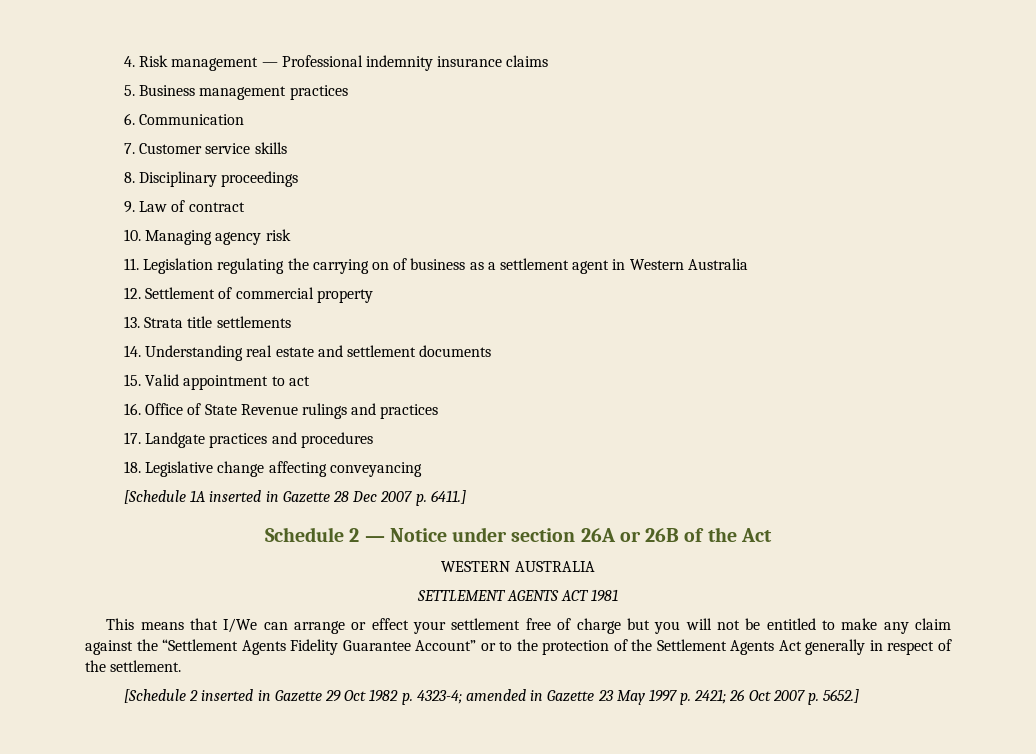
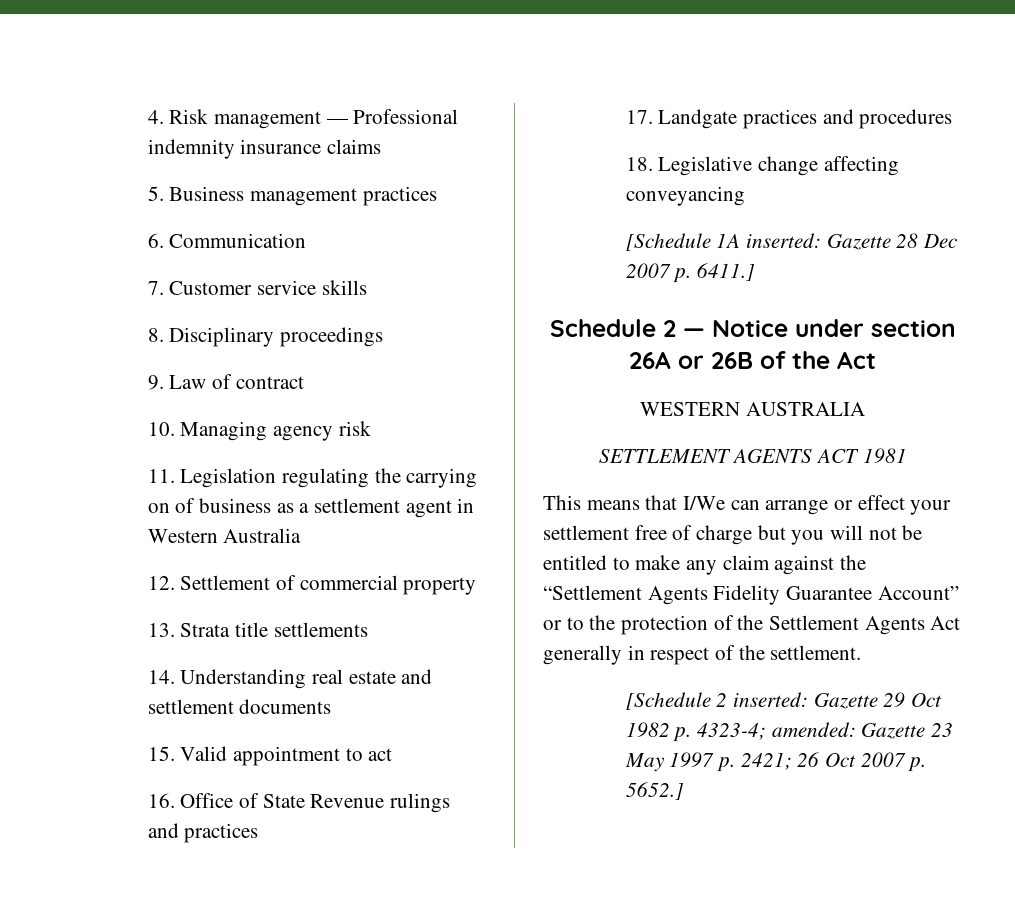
- [Schedule 1A inserted in Gazette 28 Dec 2007 p. 6411.]
+ [Schedule 1A inserted: Gazette 28 Dec 2007 p. 6411.]
- [Schedule 2 inserted in Gazette 29 Oct 1982 p. 4323-4; amended in Gazette 23 May 1997 p. 2421; 26 Oct 2007 p. 5652.]
+ [Schedule 2 inserted: Gazette 29 Oct 1982 p. 4323-4; amended: Gazette 23 May 1997 p. 2421; 26 Oct 2007 p. 5652.]

